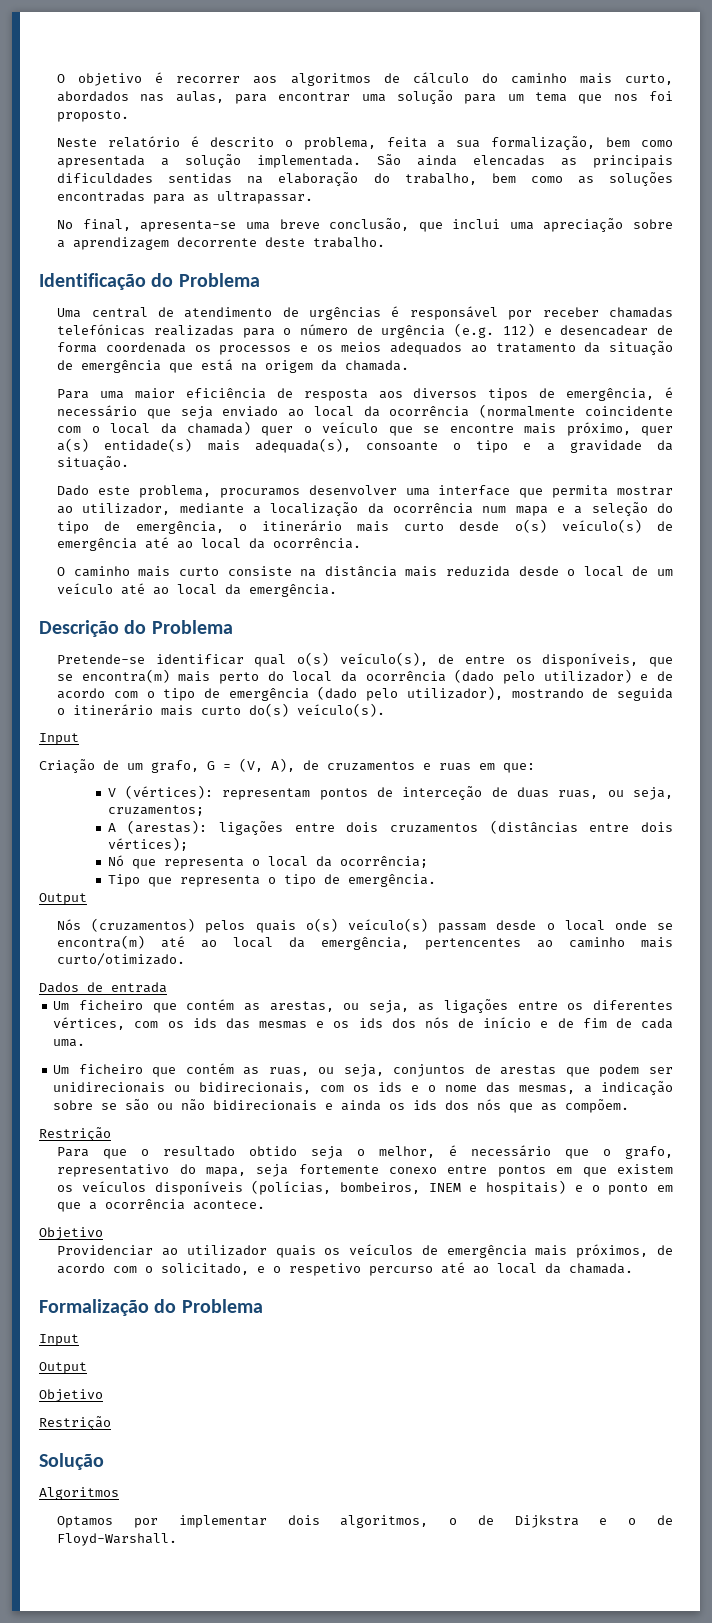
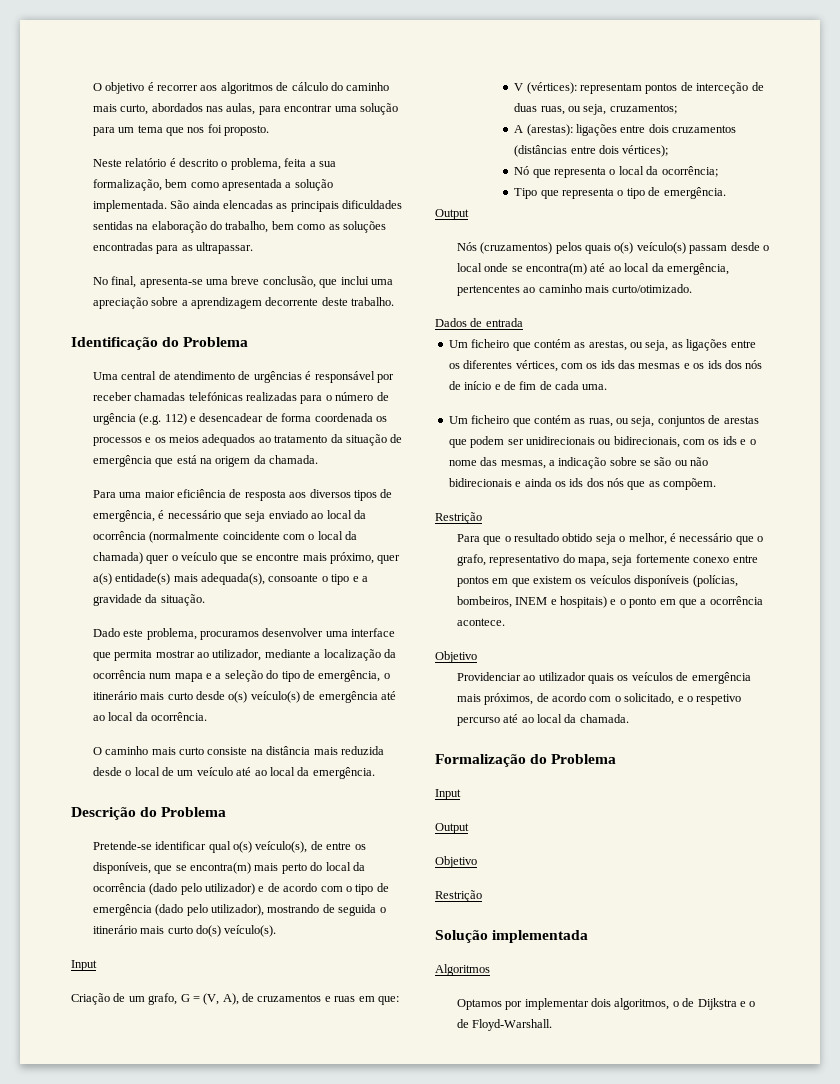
- Solução
+ Solução implementada

